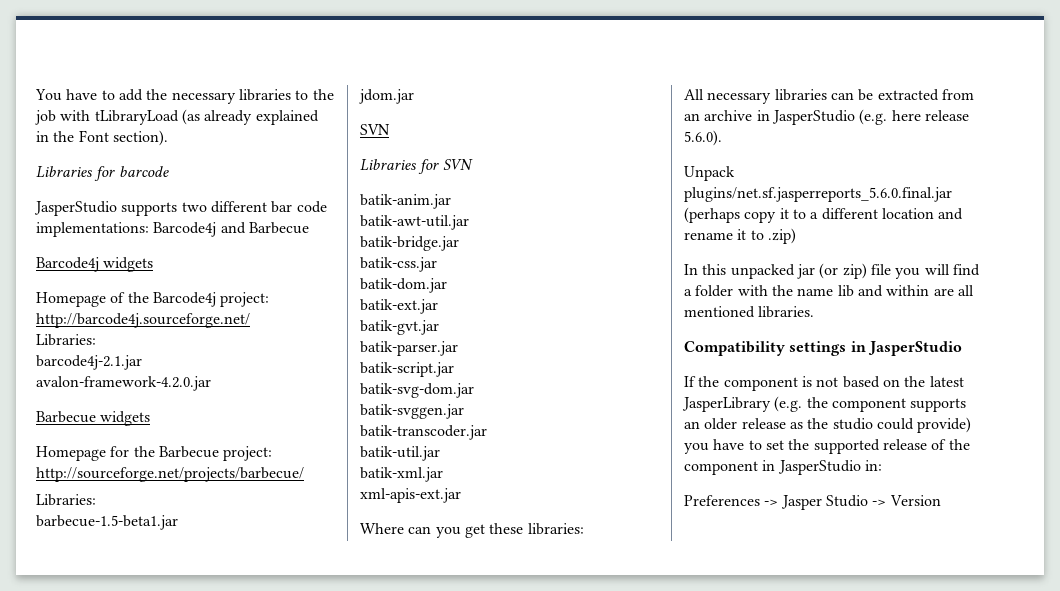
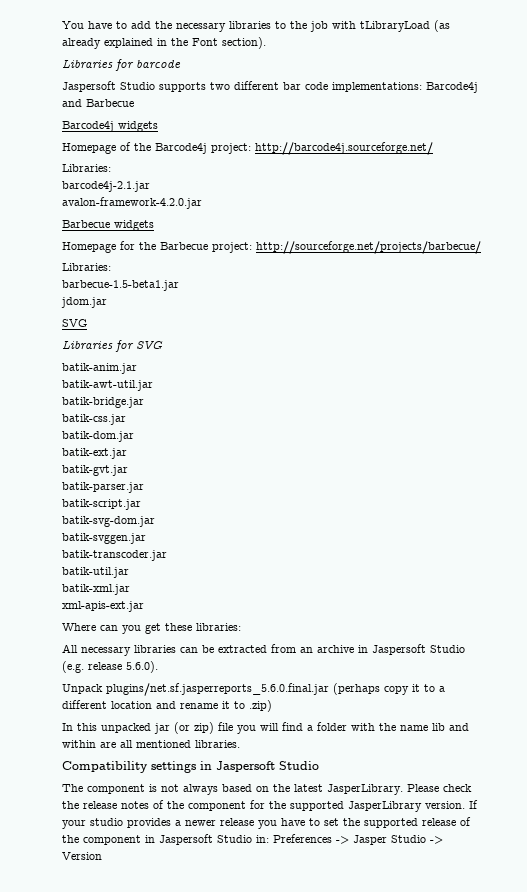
- JasperStudio supports two different bar code implementations: Barcode4j and Barbecue
+ Jaspersoft Studio supports two different bar code implementations: Barcode4j and Barbecue
  jdom.jar
- SVN
- Libraries for SVN
+ SVG
+ Libraries for SVG
- All necessary libraries can be extracted from an archive in JasperStudio (e.g. here release 5.6.0).
+ All necessary libraries can be extracted from an archive in Jaspersoft Studio (e.g. release 5.6.0).
- Compatibility settings in JasperStudio
- If the component is not based on the latest JasperLibrary (e.g. the component supports an older release as the studio could provide) you have to set the supported release of the component in JasperStudio in:
- Preferences -> Jasper Studio -> Version
+ Compatibility settings in Jaspersoft Studio
+ The component is not always based on the latest JasperLibrary. Please check the release notes of the component for the supported JasperLibrary version. If your studio provides a newer release you have to set the supported release of the component in Jaspersoft Studio in: Preferences -> Jasper Studio -> Version

